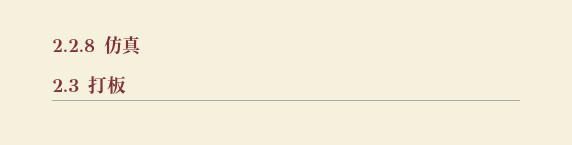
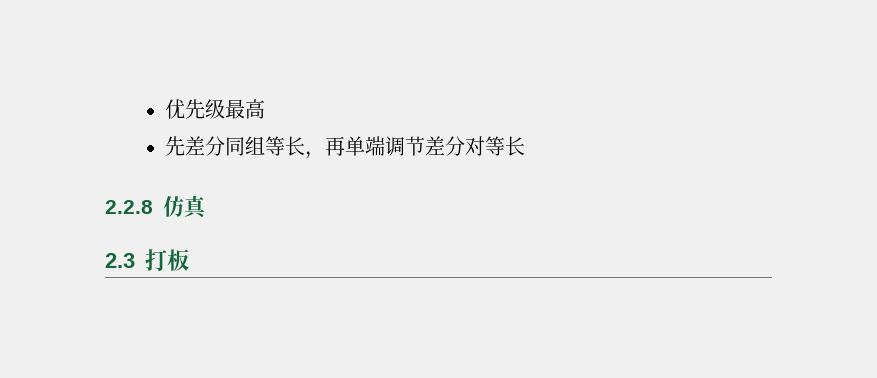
+ 优先级最高
+ 先差分同组等长，再单端调节差分对等长

